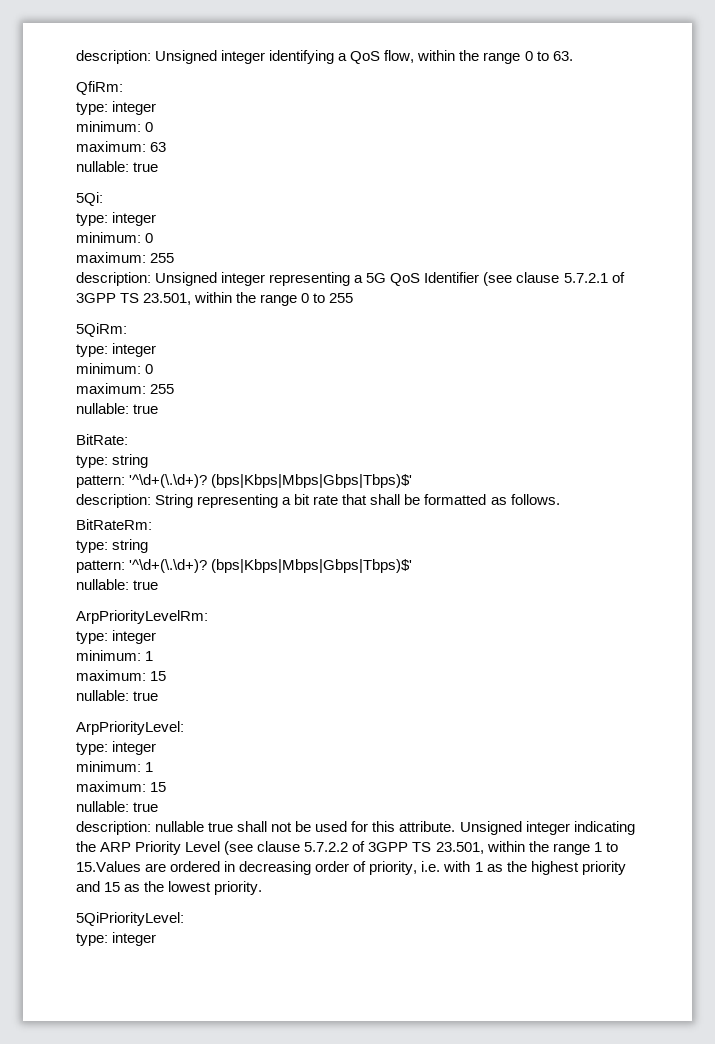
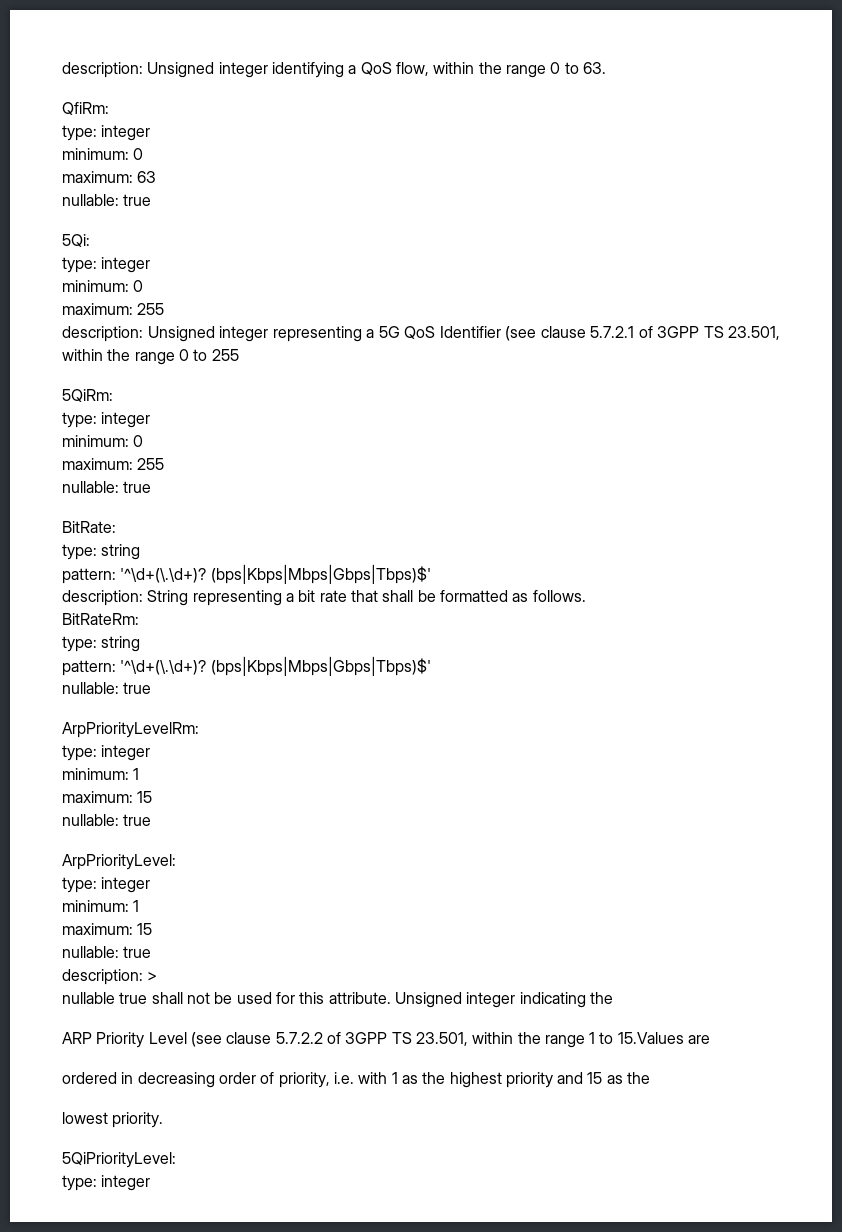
- description: nullable true shall not be used for this attribute.
+ description: >
+ nullable true shall not be used for this attribute.
- Unsigned integer indicating the ARP Priority Level (see clause 5.7.2.2 of 3GPP TS 23.501, within the range 1 to 15.Values are ordered in decreasing order of priority, i.e. with 1 as the highest priority and 15 as the lowest priority.
+ Unsigned integer indicating the
+ ARP Priority Level (see clause 5.7.2.2 of 3GPP TS 23.501, within the range 1 to 15.Values are
+ ordered in decreasing order of priority, i.e. with 1 as the highest priority and 15 as the
+ lowest priority.

